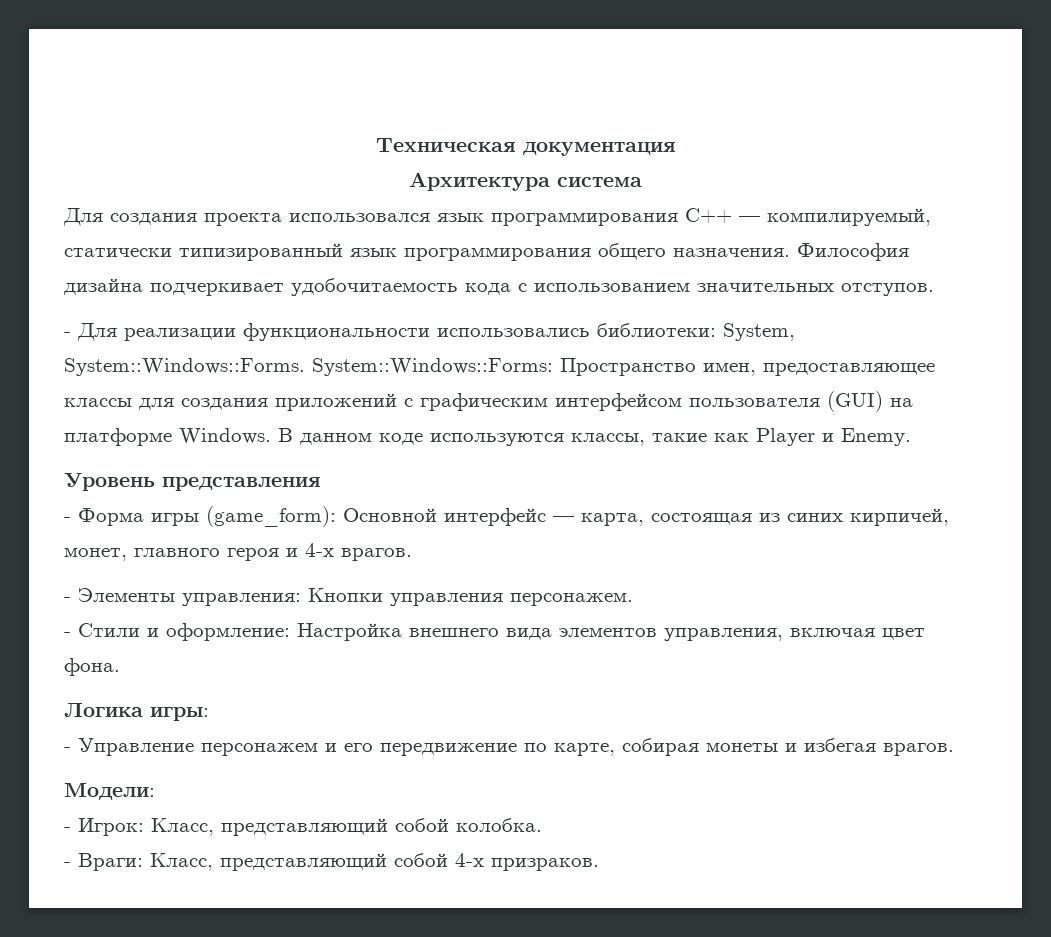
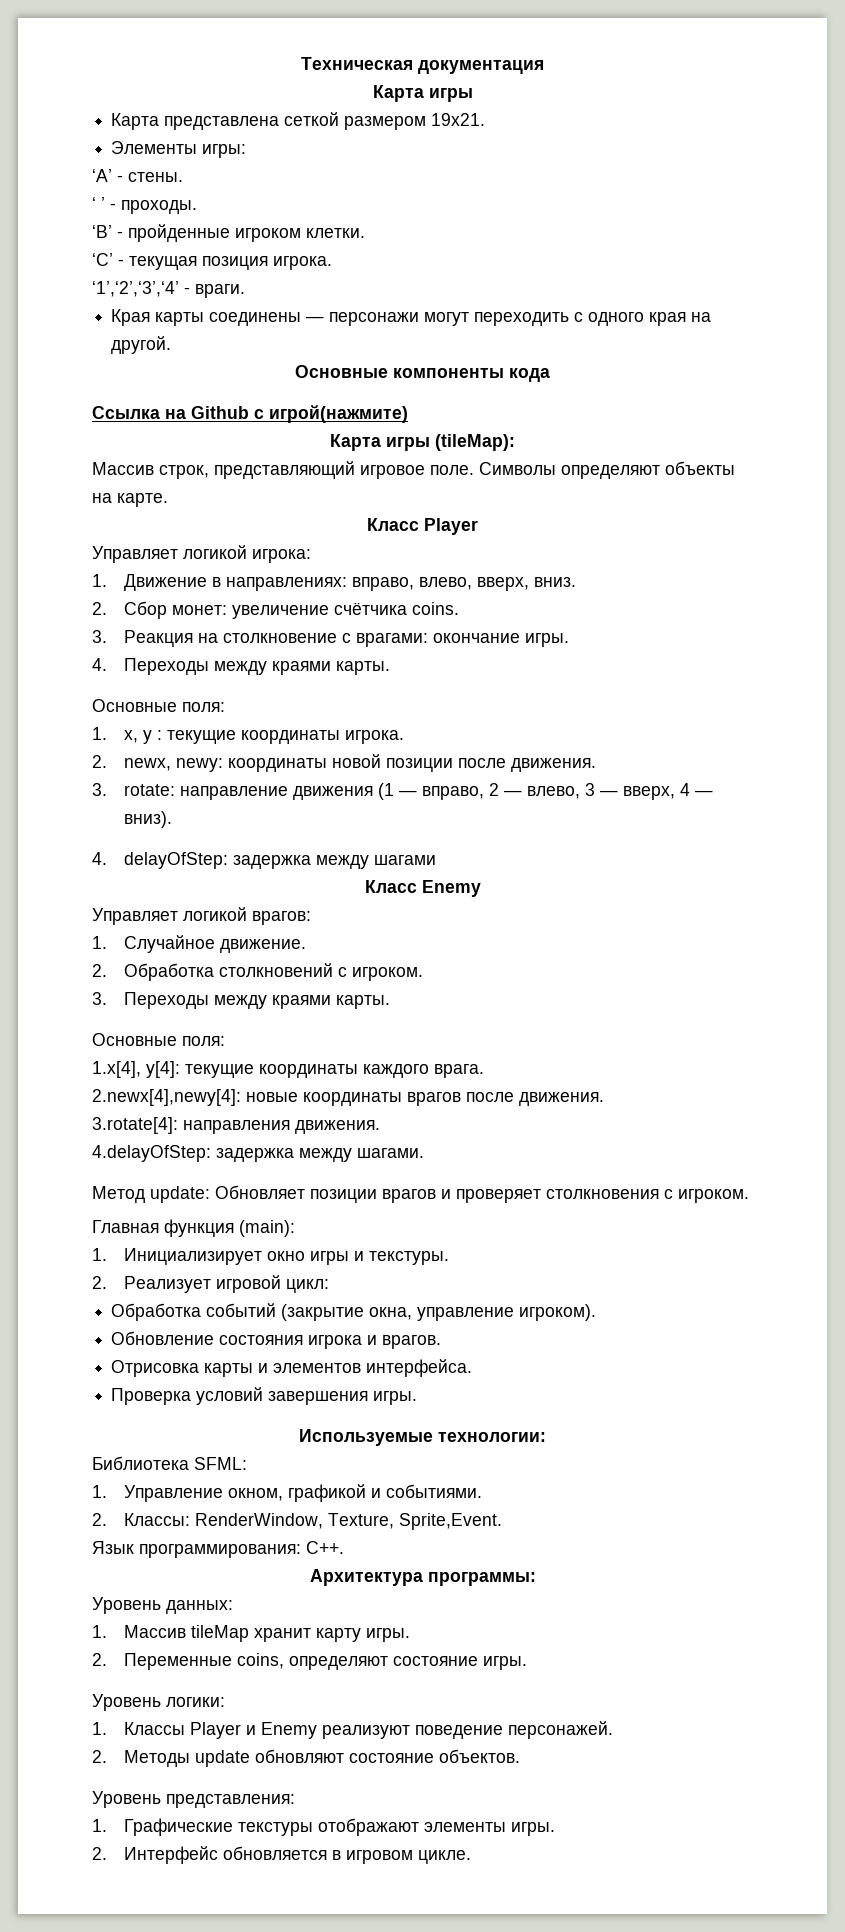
  Техническая документация
- Архитектура система
- Для создания проекта использовался язык программирования C++ — компилируемый, статически типизированный язык программирования общего назначения. Философия дизайна подчеркивает удобочитаемость кода с использованием значительных отступов.
- - Для реализации функциональности использовались библиотеки: System, System::Windows::Forms. System::Windows::Forms: Пространство имен, предоставляющее классы для создания приложений с графическим интерфейсом пользователя (GUI) на платформе Windows. В данном коде используются классы, такие как Player и Enemy.
- Уровень представления
- - Форма игры (game_form): Основной интерфейс — карта, состоящая из синих кирпичей, монет, главного героя и 4-х врагов.
- - Элементы управления: Кнопки управления персонажем.
- - Стили и оформление: Настройка внешнего вида элементов управления, включая цвет фона.
- Логика игры:
- - Управление персонажем и его передвижение по карте, собирая монеты и избегая врагов.
- Модели:
- - Игрок: Класс, представляющий собой колобка.
- - Враги: Класс, представляющий собой 4-х призраков.
+ Карта игры
+ Карта представлена сеткой размером 19x21.
+ Элементы игры:
+ ‘A’ - стены.
+ ‘ ’ - проходы.
+ ‘B’ - пройденные игроком клетки.
+ ‘C’ - текущая позиция игрока.
+ ‘1’,‘2’,‘3’,‘4’ - враги.
+ Края карты соединены — персонажи могут переходить с одного края на другой.
+ Основные компоненты кода
+ Ссылка на Github с игрой(нажмите)
+ Карта игры (tileMap):
+ Массив строк, представляющий игровое поле. Символы определяют объекты на карте.
+ Класс Player
+ Управляет логикой игрока:
+ 1. Движение в направлениях: вправо, влево, вверх, вниз.
+ 2. Сбор монет: увеличение счётчика coins.
+ 3. Реакция на столкновение с врагами: окончание игры.
+ 4. Переходы между краями карты.
+ Основные поля:
+ 1. x, y : текущие координаты игрока.
+ 2. newx, newy: координаты новой позиции после движения.
+ 3. rotate: направление движения (1 — вправо, 2 — влево, 3 — вверх, 4 — вниз).
+ 4. delayOfStep: задержка между шагами
+ Класс Enemy
+ Управляет логикой врагов:
+ 1. Случайное движение.
+ 2. Обработка столкновений с игроком.
+ 3. Переходы между краями карты.
+ Основные поля:
+ 1.x[4], y[4]: текущие координаты каждого врага.
+ 2.newx[4],newy[4]: новые координаты врагов после движения.
+ 3.rotate[4]: направления движения.
+ 4.delayOfStep: задержка между шагами.
+ Метод update: Обновляет позиции врагов и проверяет столкновения с игроком.
+ Главная функция (main):
+ 1. Инициализирует окно игры и текстуры.
+ 2. Реализует игровой цикл:
+ Обработка событий (закрытие окна, управление игроком).
+ Обновление состояния игрока и врагов.
+ Отрисовка карты и элементов интерфейса.
+ Проверка условий завершения игры.
+ Используемые технологии:
+ Библиотека SFML:
+ 1. Управление окном, графикой и событиями.
+ 2. Классы: RenderWindow, Texture, Sprite,Event.
+ Язык программирования: C++.
+ Архитектура программы:
+ Уровень данных:
+ 1. Массив tileMap хранит карту игры.
+ 2. Переменные coins, определяют состояние игры.
+ Уровень логики:
+ 1. Классы Player и Enemy реализуют поведение персонажей.
+ 2. Методы update обновляют состояние объектов.
+ Уровень представления:
+ 1. Графические текстуры отображают элементы игры.
+ 2. Интерфейс обновляется в игровом цикле.

